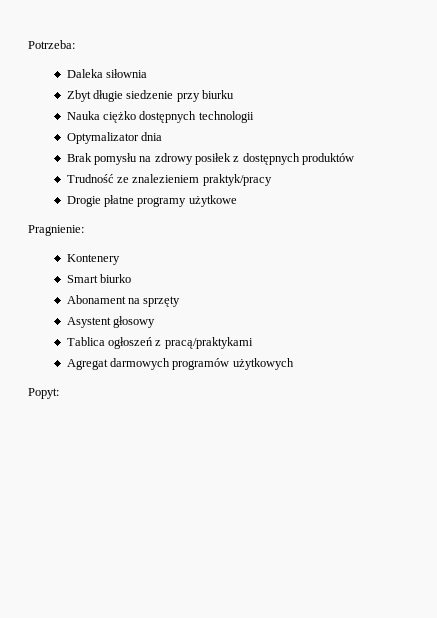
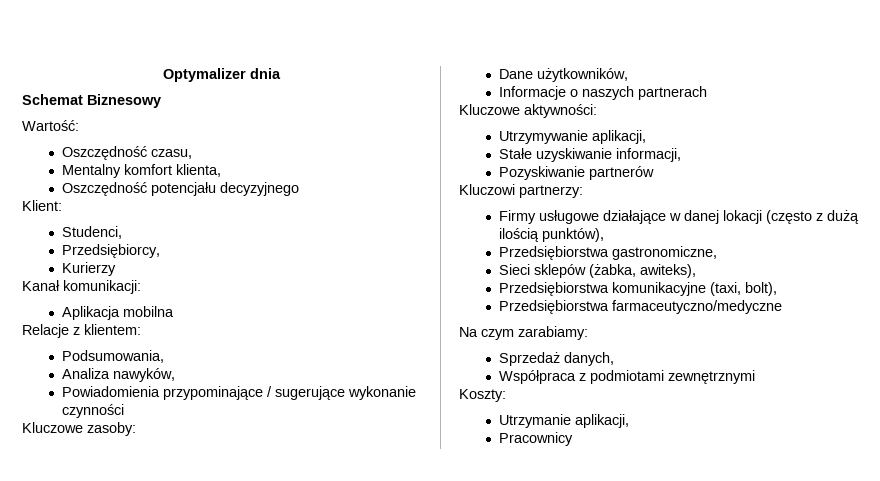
- Potrzeba:
- Daleka siłownia
- Zbyt długie siedzenie przy biurku
- Nauka ciężko dostępnych technologii
- Optymalizator dnia
- Brak pomysłu na zdrowy posiłek z dostępnych produktów
- Trudność ze znalezieniem praktyk/pracy
- Drogie płatne programy użytkowe
- Pragnienie:
- Kontenery
- Smart biurko
- Abonament na sprzęty
- Asystent głosowy
- Tablica ogłoszeń z pracą/praktykami
- Agregat darmowych programów użytkowych
- Popyt:
+ Optymalizer dnia
+ Schemat Biznesowy
+ Wartość:
+ Oszczędność czasu,
+ Mentalny komfort klienta,
+ Oszczędność potencjału decyzyjnego
+ Klient:
+ Studenci,
+ Przedsiębiorcy,
+ Kurierzy
+ Kanał komunikacji:
+ Aplikacja mobilna
+ Relacje z klientem:
+ Podsumowania,
+ Analiza nawyków,
+ Powiadomienia przypominające / sugerujące wykonanie czynności
+ Kluczowe zasoby:
+ Dane użytkowników,
+ Informacje o naszych partnerach
+ Kluczowe aktywności:
+ Utrzymywanie aplikacji,
+ Stałe uzyskiwanie informacji,
+ Pozyskiwanie partnerów
+ Kluczowi partnerzy:
+ Firmy usługowe działające w danej lokacji (często z dużą ilością punktów),
+ Przedsiębiorstwa gastronomiczne,
+ Sieci sklepów (żabka, awiteks),
+ Przedsiębiorstwa komunikacyjne (taxi, bolt),
+ Przedsiębiorstwa farmaceutyczno/medyczne
+ Na czym zarabiamy:
+ Sprzedaż danych,
+ Współpraca z podmiotami zewnętrznymi
+ Koszty:
+ Utrzymanie aplikacji,
+ Pracownicy

